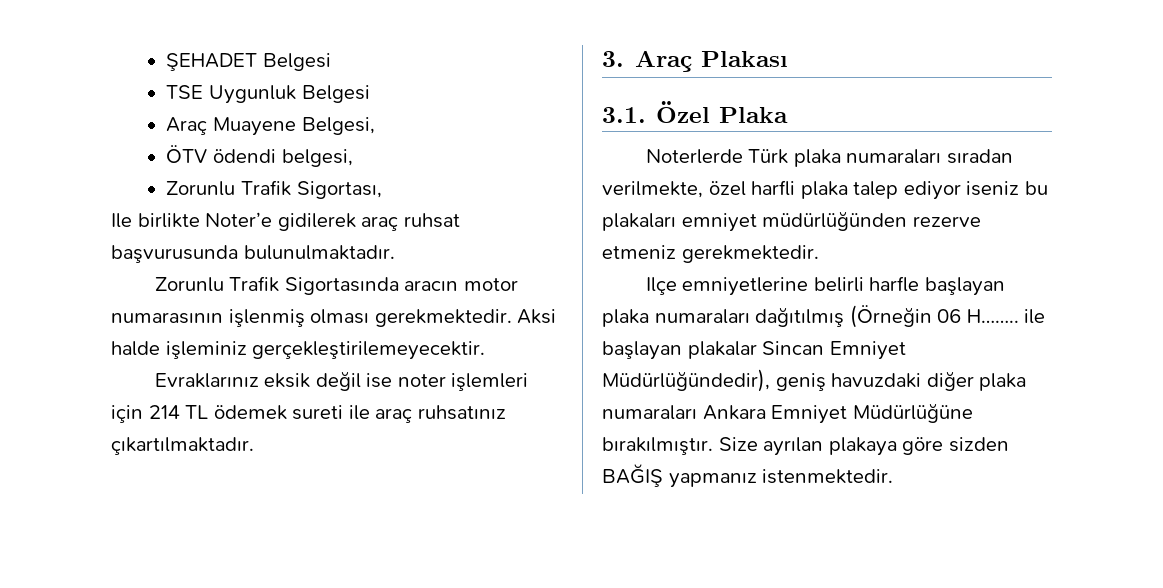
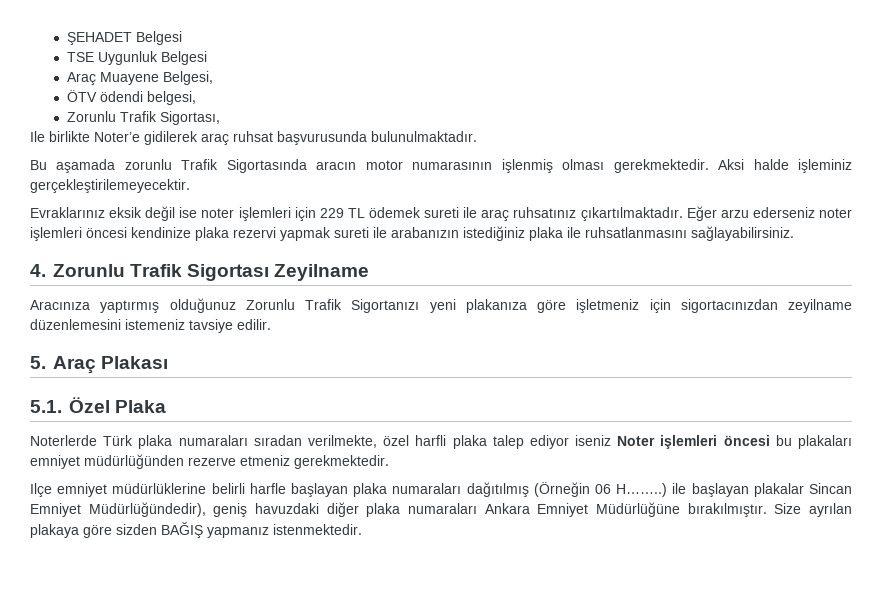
- Zorunlu Trafik Sigortasında aracın motor numarasının işlenmiş olması gerekmektedir.
+ Bu aşamada zorunlu Trafik Sigortasında aracın motor numarasının işlenmiş olması gerekmektedir.
- Evraklarınız eksik değil ise noter işlemleri için 214 TL ödemek sureti ile araç ruhsatınız çıkartılmaktadır.
- 3. Araç Plakası
+ Evraklarınız eksik değil ise noter işlemleri için 229 TL ödemek sureti ile araç ruhsatınız çıkartılmaktadır. Eğer arzu ederseniz noter işlemleri öncesi kendinize plaka rezervi yapmak sureti ile arabanızın istediğiniz plaka ile ruhsatlanmasını sağlayabilirsiniz.
+ 4. Zorunlu Trafik Sigortası Zeyilname
+ Aracınıza yaptırmış olduğunuz Zorunlu Trafik Sigortanızı yeni plakanıza göre işletmeniz için sigortacınızdan zeyilname düzenlemesini istemeniz tavsiye edilir.
+ 5. Araç Plakası
- 3.1. Özel Plaka
+ 5.1. Özel Plaka
- Noterlerde Türk plaka numaraları sıradan verilmekte, özel harfli plaka talep ediyor iseniz bu plakaları emniyet müdürlüğünden rezerve etmeniz gerekmektedir.
+ Noterlerde Türk plaka numaraları sıradan verilmekte, özel harfli plaka talep ediyor iseniz Noter işlemleri öncesi bu plakaları emniyet müdürlüğünden rezerve etmeniz gerekmektedir.
- Ilçe emniyetlerine belirli harfle başlayan plaka numaraları dağıtılmış (Örneğin 06 H…….. ile başlayan plakalar Sincan Emniyet Müdürlüğündedir), geniş havuzdaki diğer plaka numaraları Ankara Emniyet Müdürlüğüne bırakılmıştır.
+ Ilçe emniyet müdürlüklerine belirli harfle başlayan plaka numaraları dağıtılmış (Örneğin 06 H……..) ile başlayan plakalar Sincan Emniyet Müdürlüğündedir), geniş havuzdaki diğer plaka numaraları Ankara Emniyet Müdürlüğüne bırakılmıştır.

